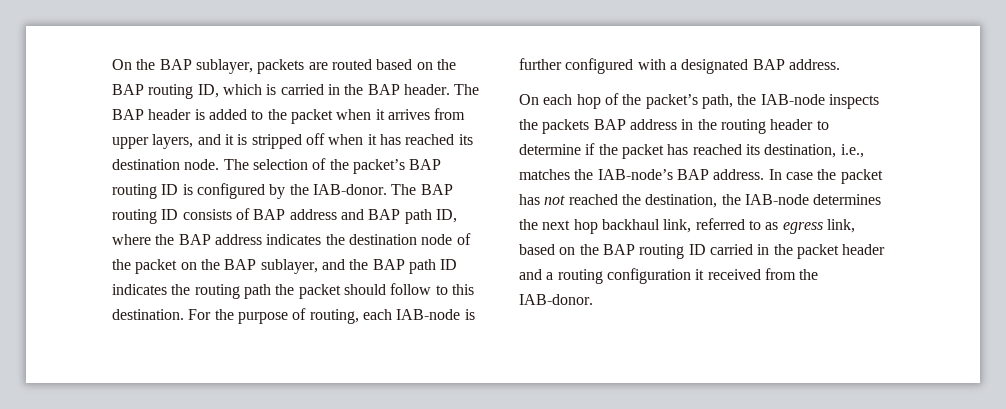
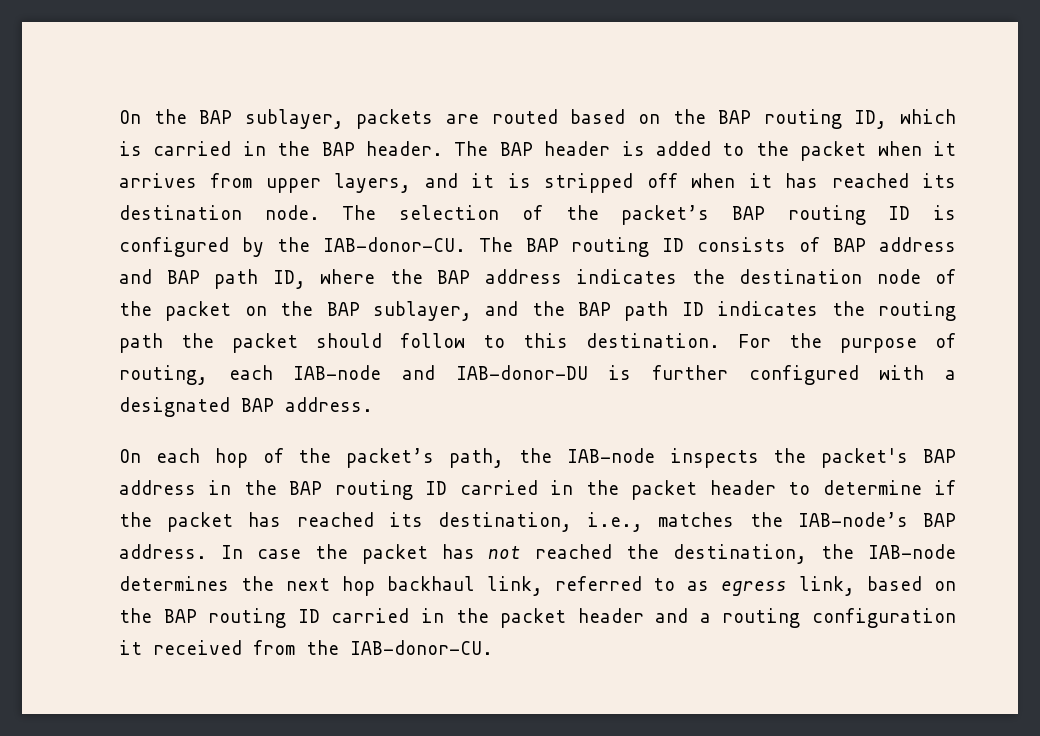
- The selection of the packet’s BAP routing ID is configured by the IAB-donor.
+ The selection of the packet’s BAP routing ID is configured by the IAB-donor-CU.
- For the purpose of routing, each IAB-node is further configured with a designated BAP address.
+ For the purpose of routing, each IAB-node and IAB-donor-DU is further configured with a designated BAP address.
- On each hop of the packet’s path, the IAB-node inspects the packets BAP address in the routing header to determine if the packet has reached its destination, i.e., matches the IAB-node’s BAP address.
+ On each hop of the packet’s path, the IAB-node inspects the packet's BAP address in the BAP routing ID carried in the packet header to determine if the packet has reached its destination, i.e., matches the IAB-node’s BAP address.
- In case the packet has not reached the destination, the IAB-node determines the next hop backhaul link, referred to as egress link, based on the BAP routing ID carried in the packet header and a routing configuration it received from the IAB-donor.
+ In case the packet has not reached the destination, the IAB-node determines the next hop backhaul link, referred to as egress link, based on the BAP routing ID carried in the packet header and a routing configuration it received from the IAB-donor-CU.

